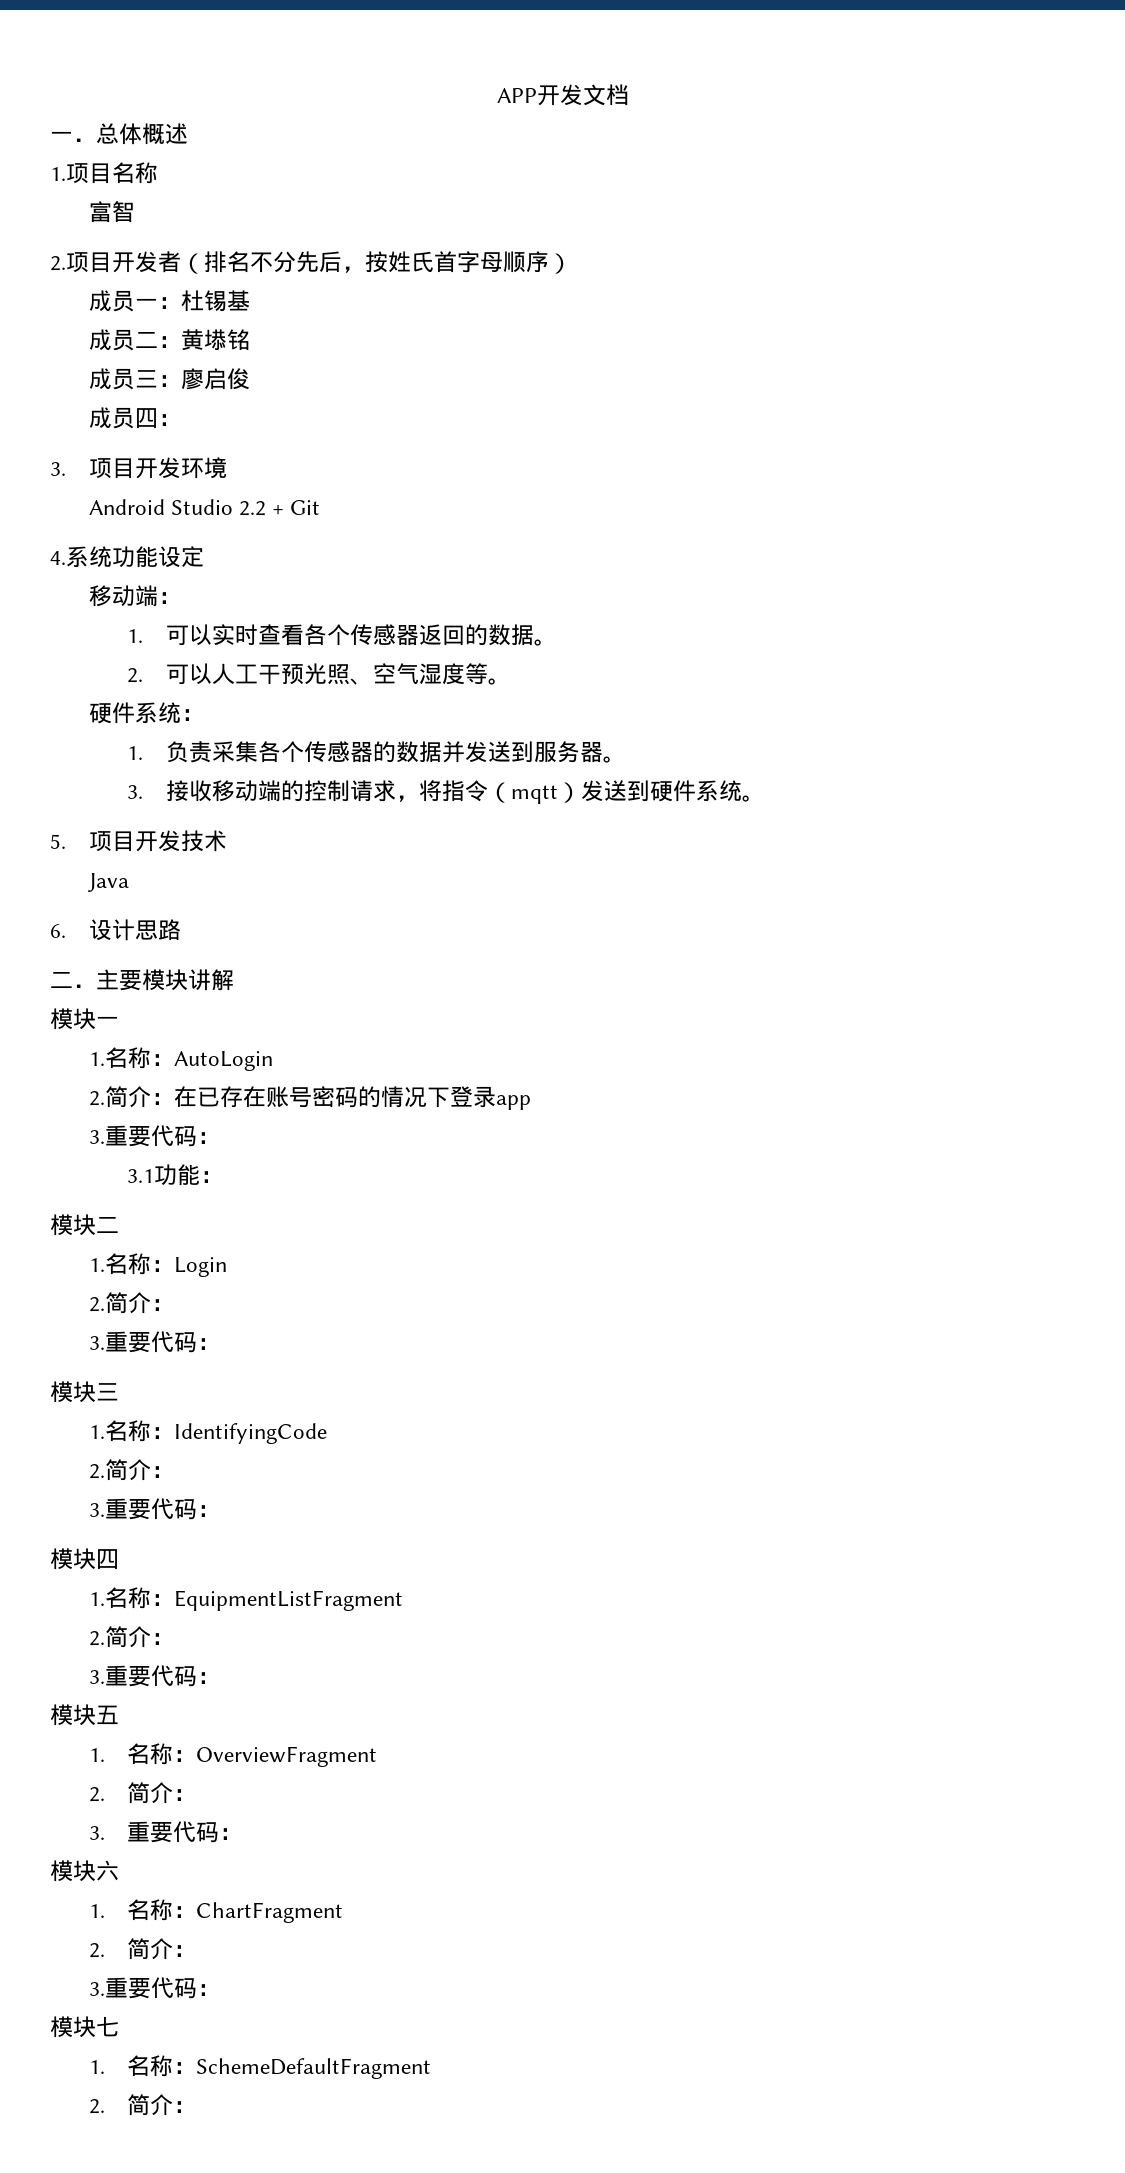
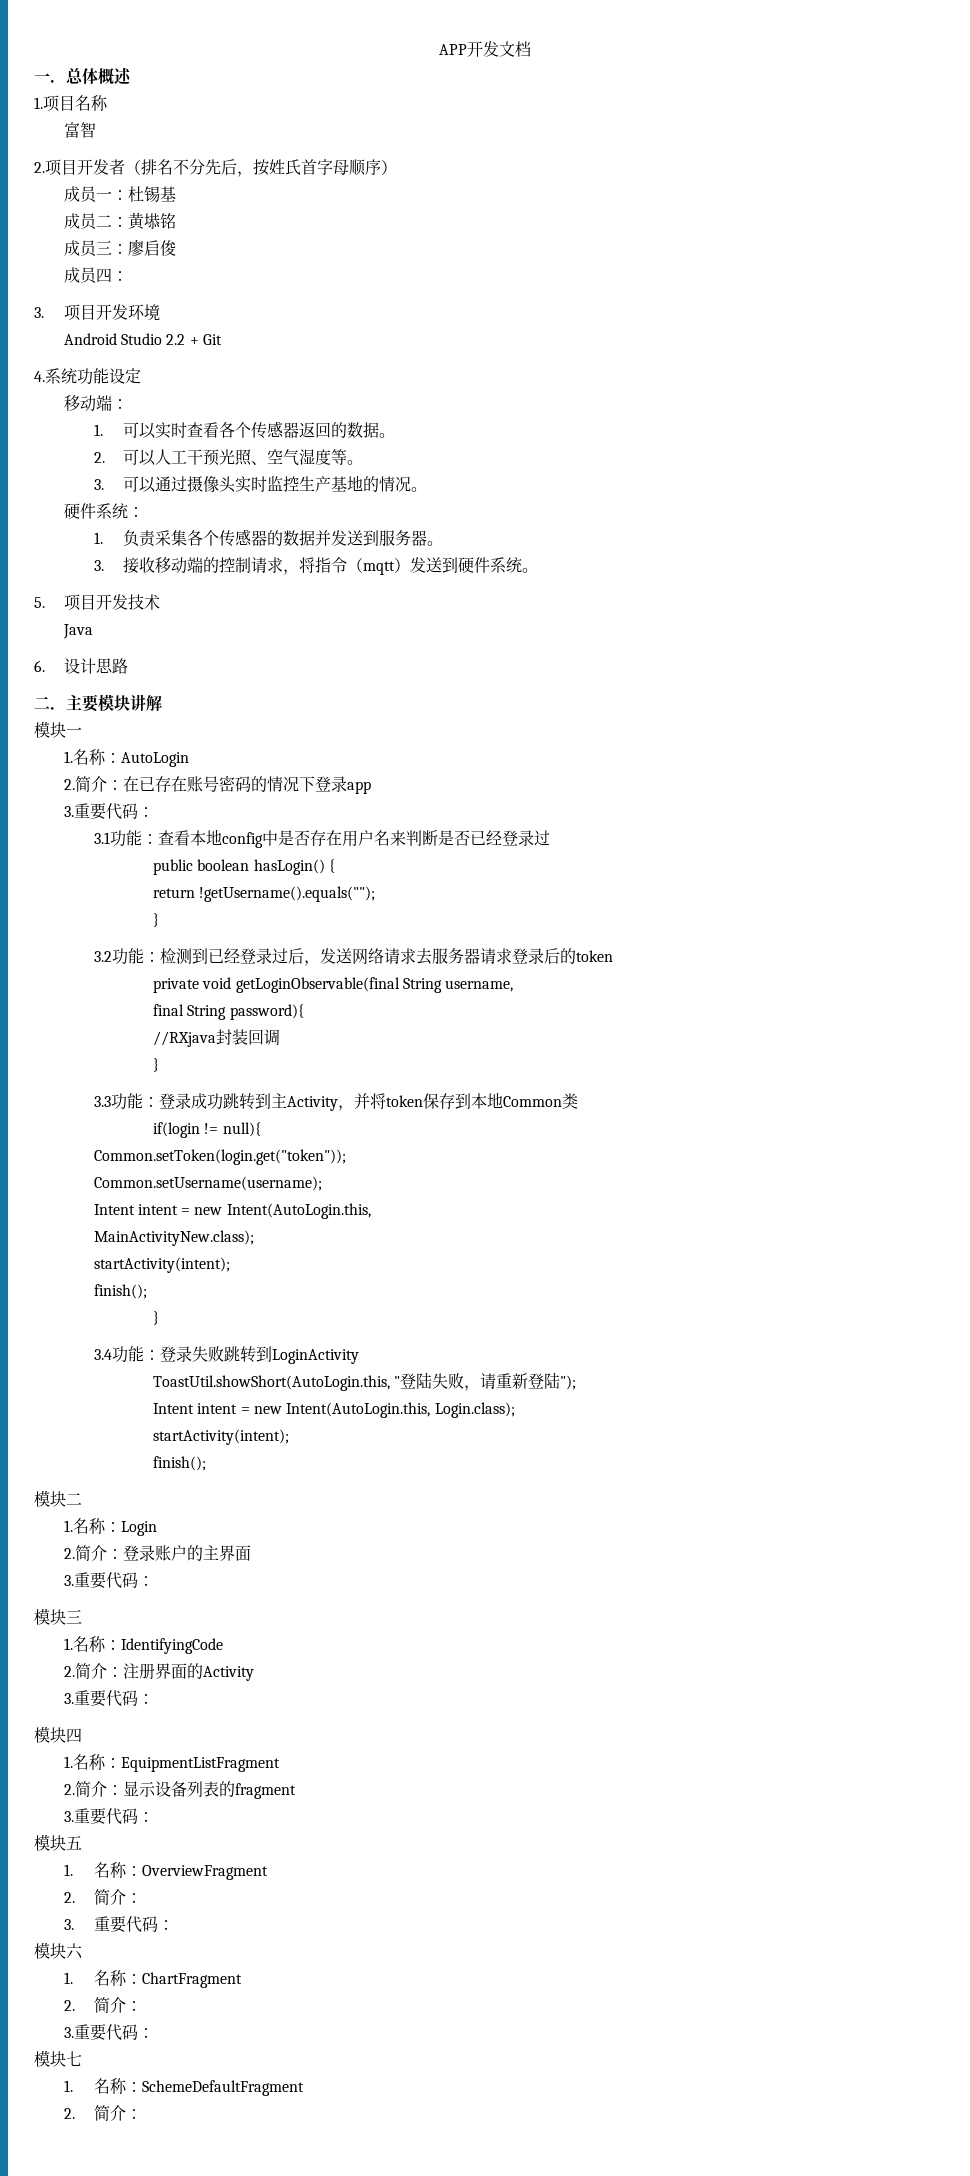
+ 3.可以通过摄像头实时监控生产基地的情况。
- 3.1功能：
+ 3.1功能：查看本地config中是否存在用户名来判断是否已经登录过
+ public boolean hasLogin() {
+ return !getUsername().equals("");
+ }
+ 3.2功能：检测到已经登录过后，发送网络请求去服务器请求登录后的token
+ private void getLoginObservable(final String username,
+ final String password){
+ //RXjava封装回调
+ }
+ 3.3功能：登录成功跳转到主Activity，并将token保存到本地Common类
+ if(login != null){
+ Common.setToken(login.get("token"));
+ Common.setUsername(username);
+ Intent intent = new Intent(AutoLogin.this,
+ MainActivityNew.class);
+ startActivity(intent);
+ finish();
+ }
+ 3.4功能：登录失败跳转到LoginActivity
+ ToastUtil.showShort(AutoLogin.this, "登陆失败，请重新登陆");
+ Intent intent = new Intent(AutoLogin.this, Login.class);
+ startActivity(intent);
+ finish();
  1.名称：Login
- 2.简介：
+ 2.简介：登录账户的主界面
  1.名称：IdentifyingCode
- 2.简介：
+ 2.简介：注册界面的Activity
  1.名称：EquipmentListFragment
- 2.简介：
+ 2.简介：显示设备列表的fragment

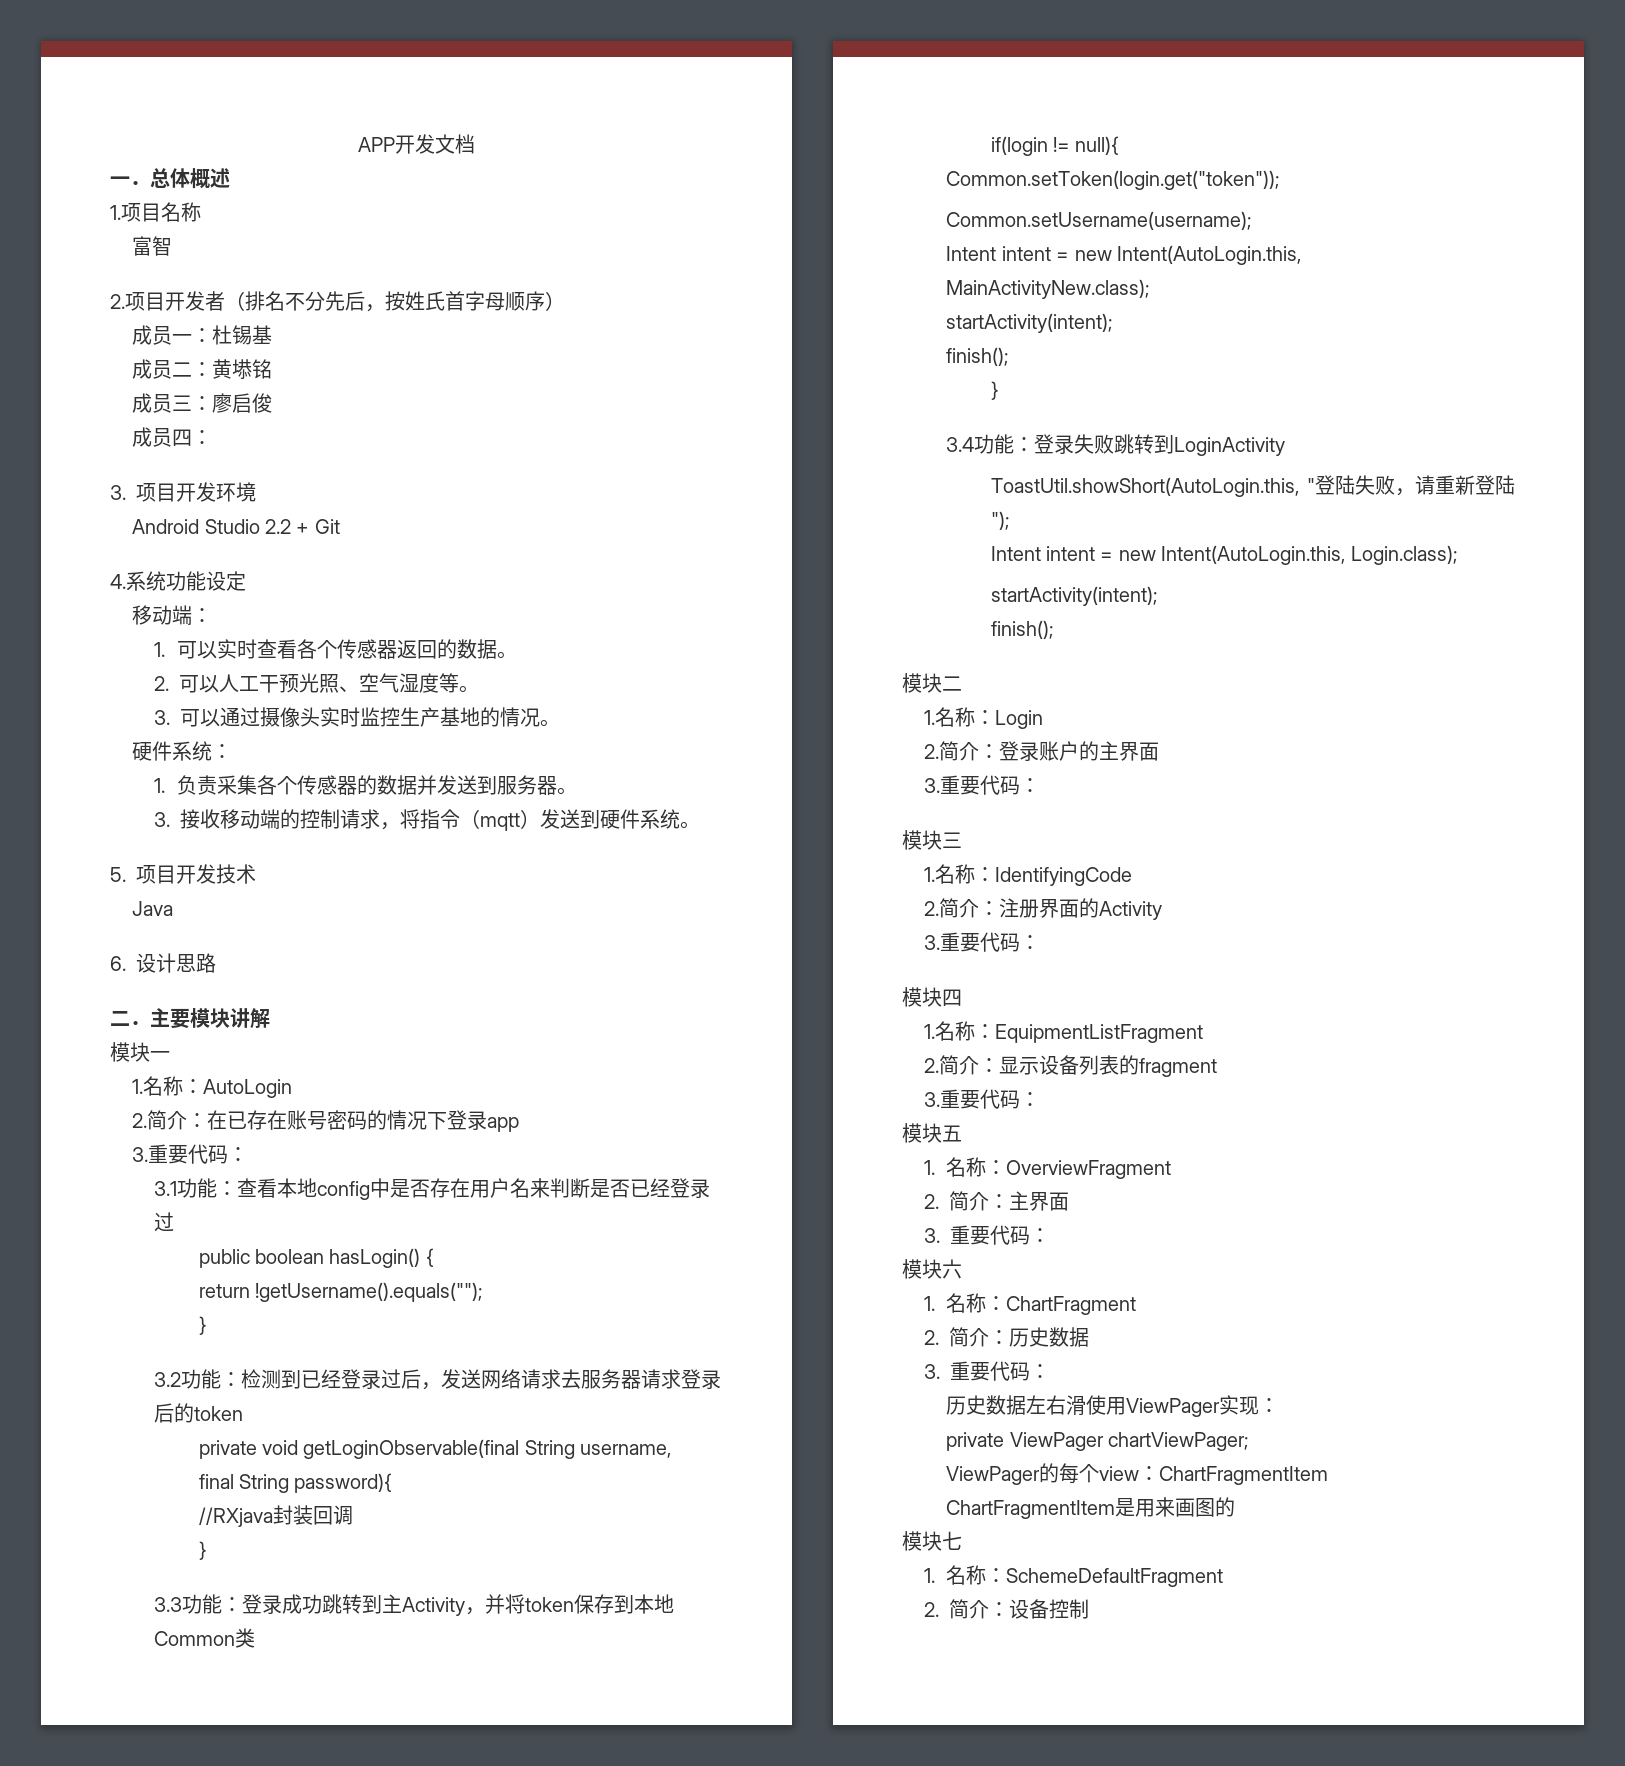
  1.名称：OverviewFragment
- 2.简介：
+ 2.简介：主界面
  1.名称：ChartFragment
- 2.简介：
+ 2.简介：历史数据
  3.重要代码：
+ 历史数据左右滑使用ViewPager实现：
+ private ViewPager chartViewPager;
+ ViewPager的每个view：ChartFragmentItem
+ ChartFragmentItem是用来画图的
  1.名称：SchemeDefaultFragment
- 2.简介：
+ 2.简介：设备控制

